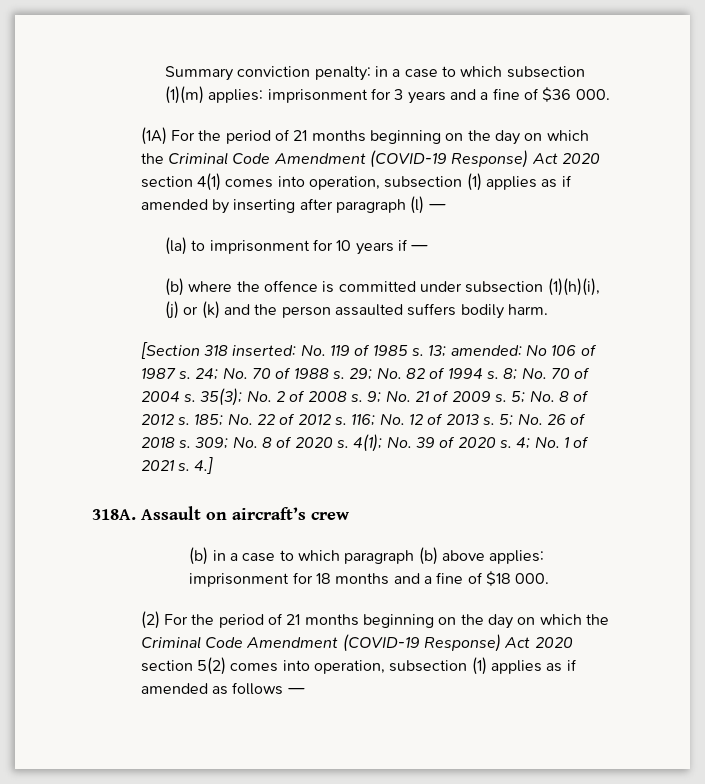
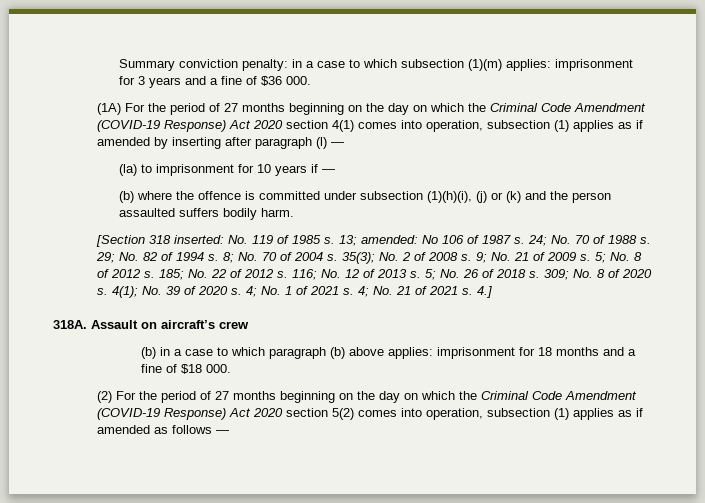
- (1A) For the period of 21 months beginning on the day on which the Criminal Code Amendment (COVID-19 Response) Act 2020 section 4(1) comes into operation, subsection (1) applies as if amended by inserting after paragraph (l) —
+ (1A) For the period of 27 months beginning on the day on which the Criminal Code Amendment (COVID-19 Response) Act 2020 section 4(1) comes into operation, subsection (1) applies as if amended by inserting after paragraph (l) —
+ 4; No. 21 of 2021 s.
- (2) For the period of 21 months beginning on the day on which the Criminal Code Amendment (COVID-19 Response) Act 2020 section 5(2) comes into operation, subsection (1) applies as if amended as follows —
+ (2) For the period of 27 months beginning on the day on which the Criminal Code Amendment (COVID-19 Response) Act 2020 section 5(2) comes into operation, subsection (1) applies as if amended as follows —

